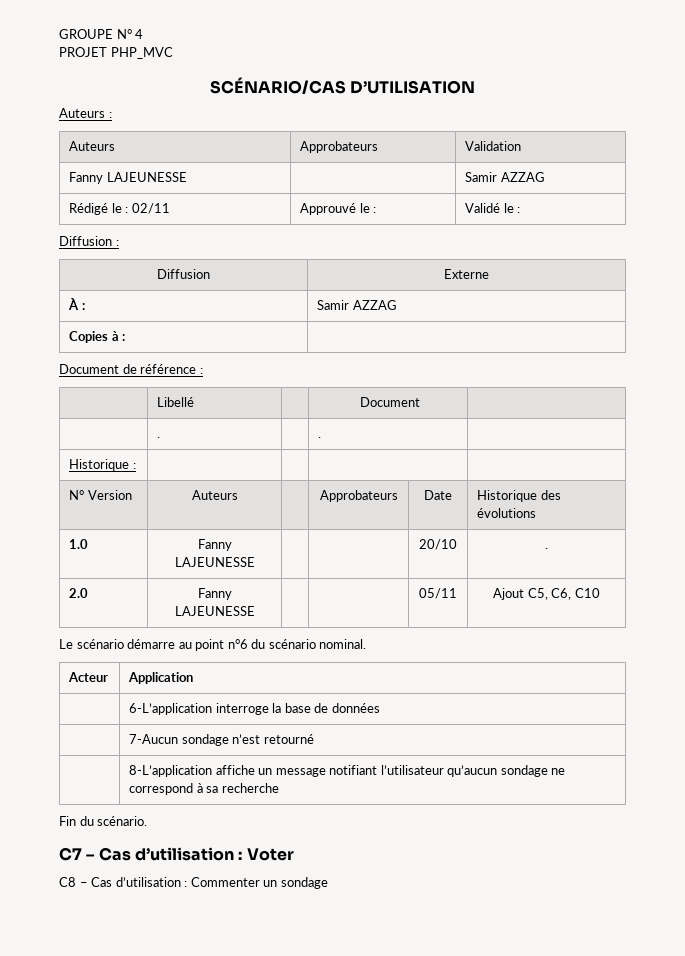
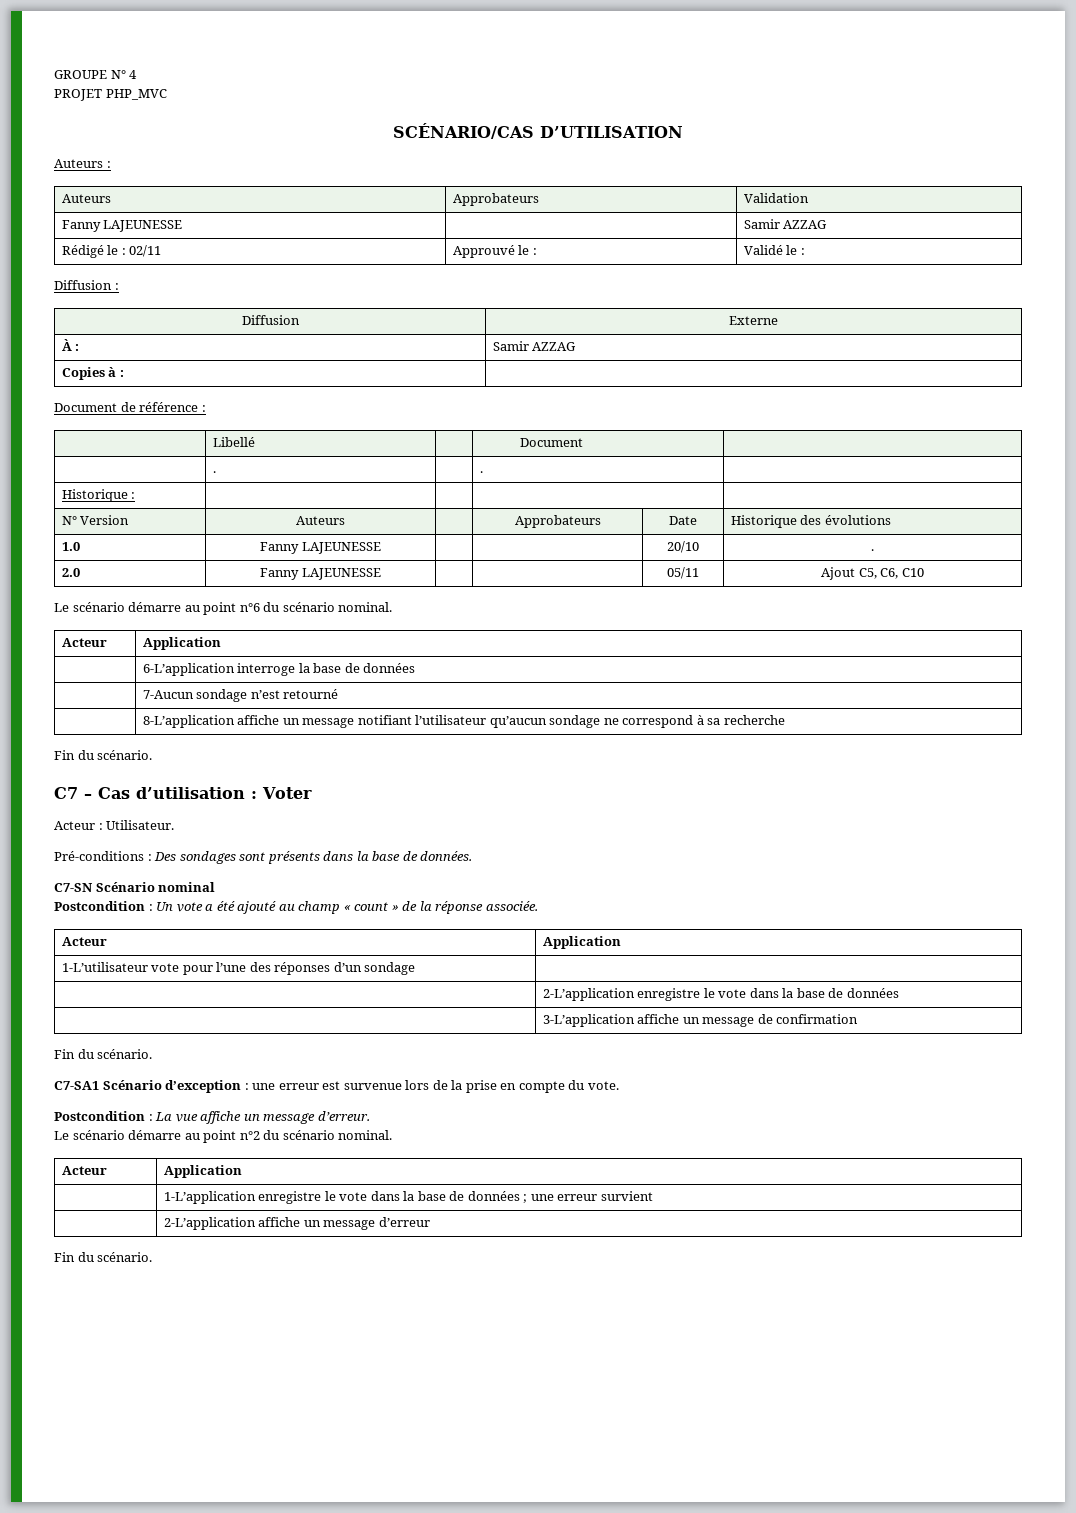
- C8 – Cas d’utilisation : Commenter un sondage
+ Acteur : Utilisateur.
+ Pré-conditions : Des sondages sont présents dans la base de données.
+ C7-SN Scénario nominal
+ Postcondition : Un vote a été ajouté au champ « count » de la réponse associée.
+ Acteur | Application
+ 1-L’utilisateur vote pour l’une des réponses d’un sondage |
+ | 2-L’application enregistre le vote dans la base de données
+ | 3-L’application affiche un message de confirmation
+ Fin du scénario.
+ C7-SA1 Scénario d’exception : une erreur est survenue lors de la prise en compte du vote.
+ Postcondition : La vue affiche un message d’erreur.
+ Le scénario démarre au point n°2 du scénario nominal.
+ Acteur | Application
+ | 1-L’application enregistre le vote dans la base de données ; une erreur survient
+ | 2-L’application affiche un message d’erreur
+ Fin du scénario.

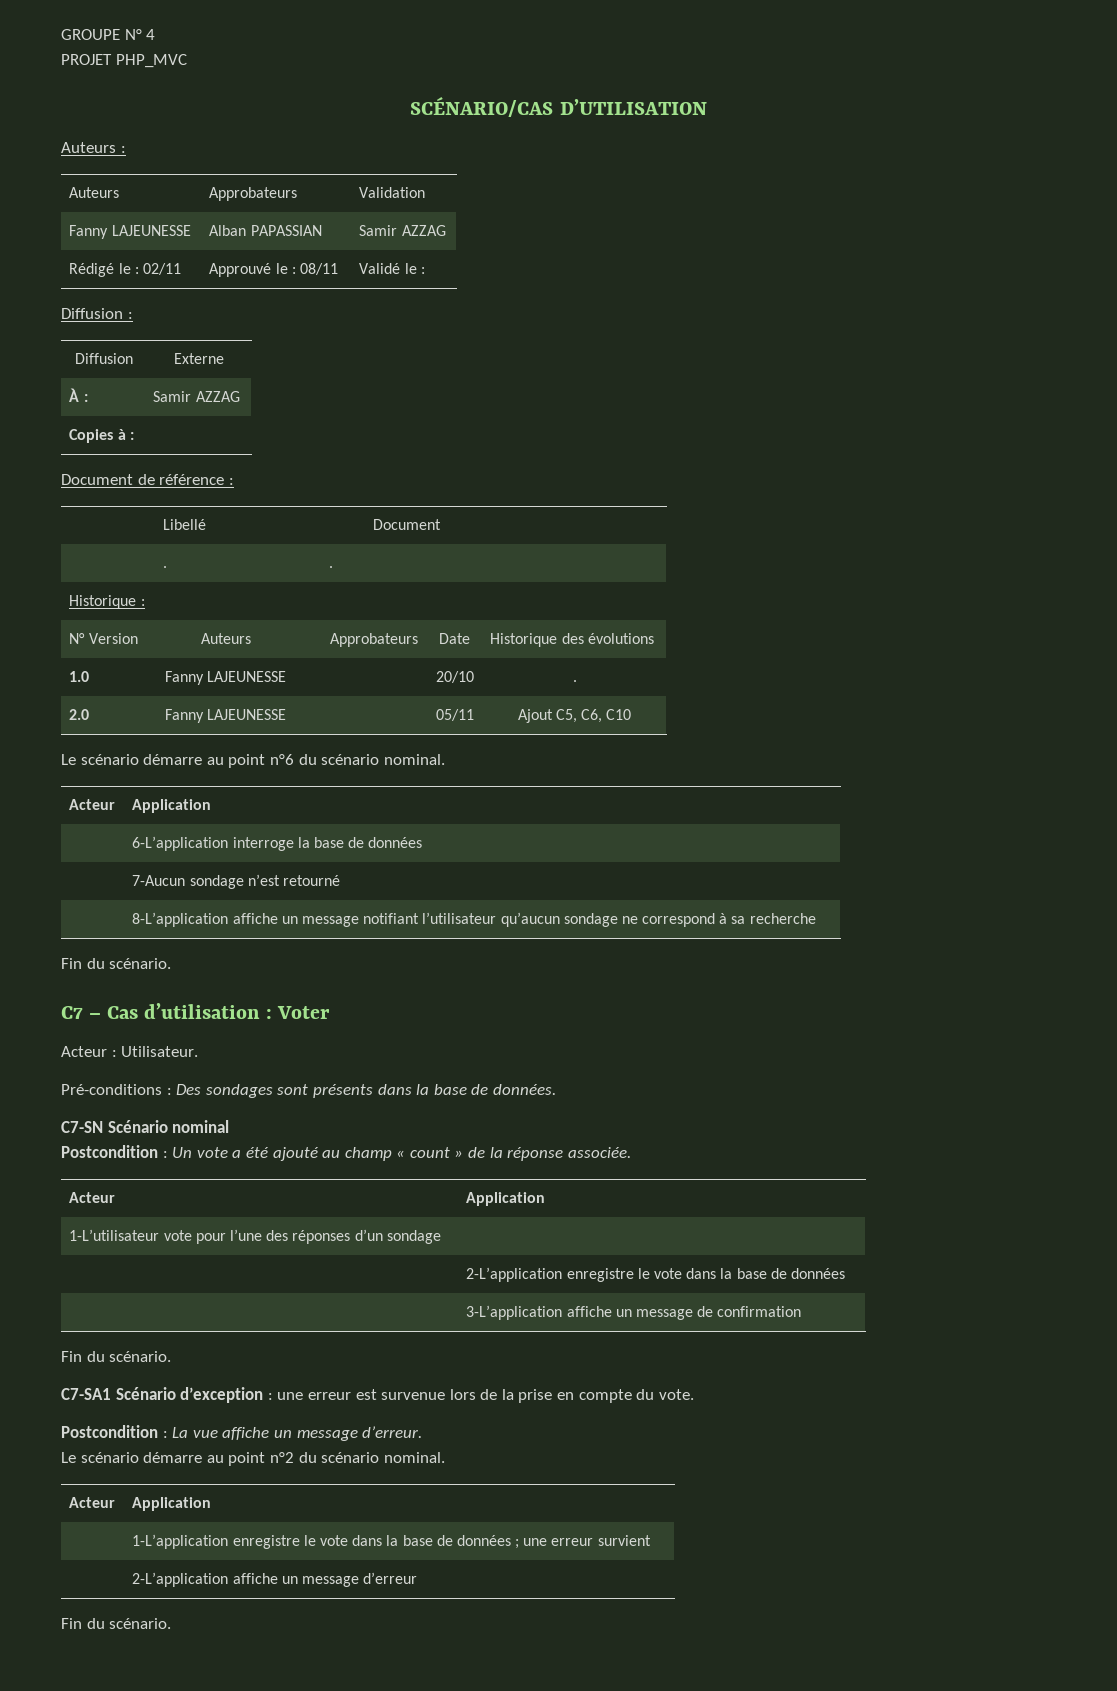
- Fanny LAJEUNESSE | | Samir AZZAG
+ Fanny LAJEUNESSE | Alban PAPASSIAN | Samir AZZAG
- Rédigé le : 02/11 | Approuvé le : | Validé le :
+ Rédigé le : 02/11 | Approuvé le : 08/11 | Validé le :

